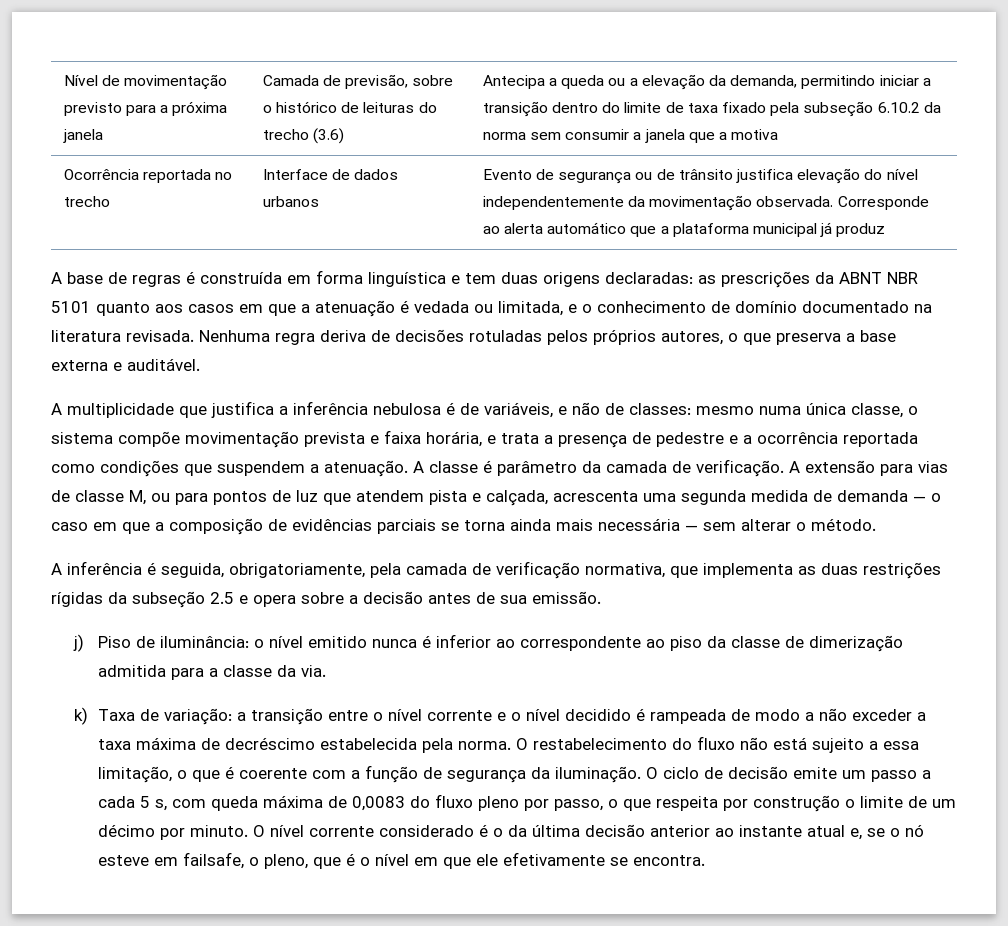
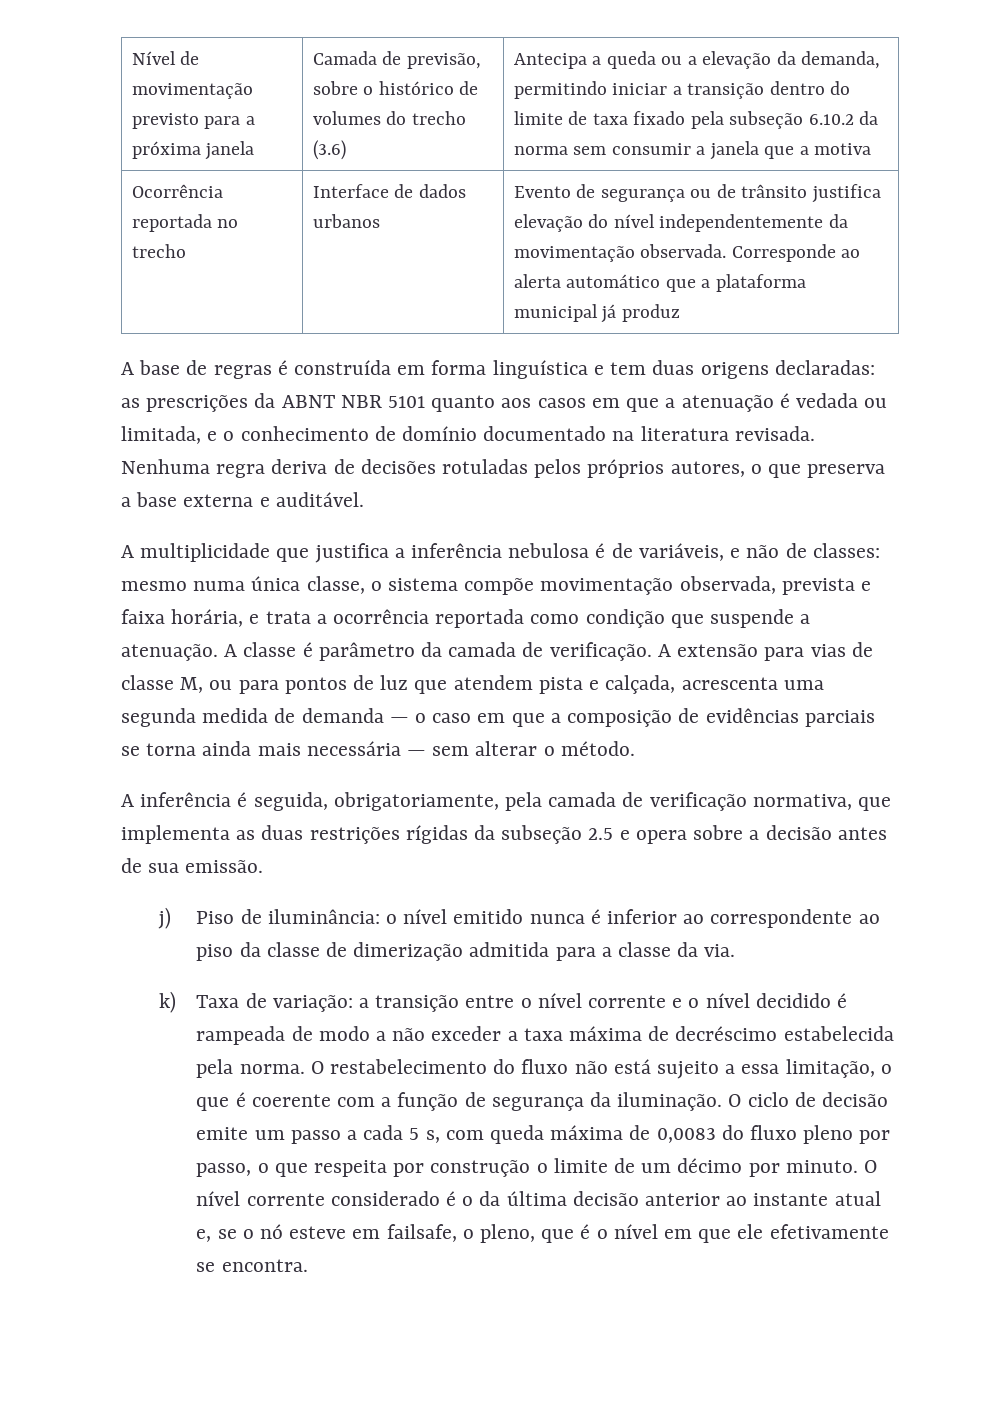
- Camada de previsão, sobre o histórico de leituras do trecho (3.6)
+ Camada de previsão, sobre o histórico de volumes do trecho (3.6)
- A multiplicidade que justifica a inferência nebulosa é de variáveis, e não de classes: mesmo numa única classe, o sistema compõe movimentação prevista e faixa horária, e trata a presença de pedestre e a ocorrência reportada como condições que suspendem a atenuação.
+ A multiplicidade que justifica a inferência nebulosa é de variáveis, e não de classes: mesmo numa única classe, o sistema compõe movimentação observada, prevista e faixa horária, e trata a ocorrência reportada como condição que suspende a atenuação.

